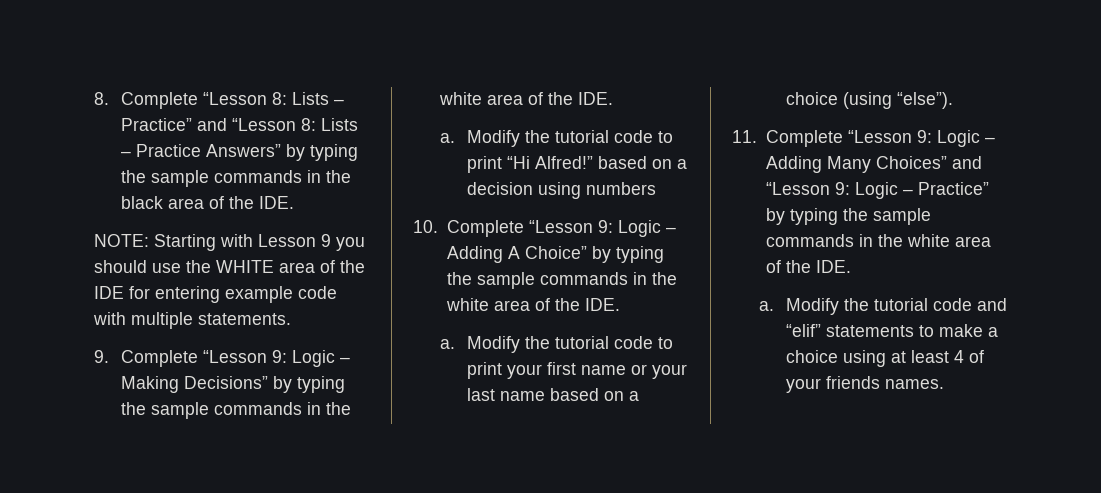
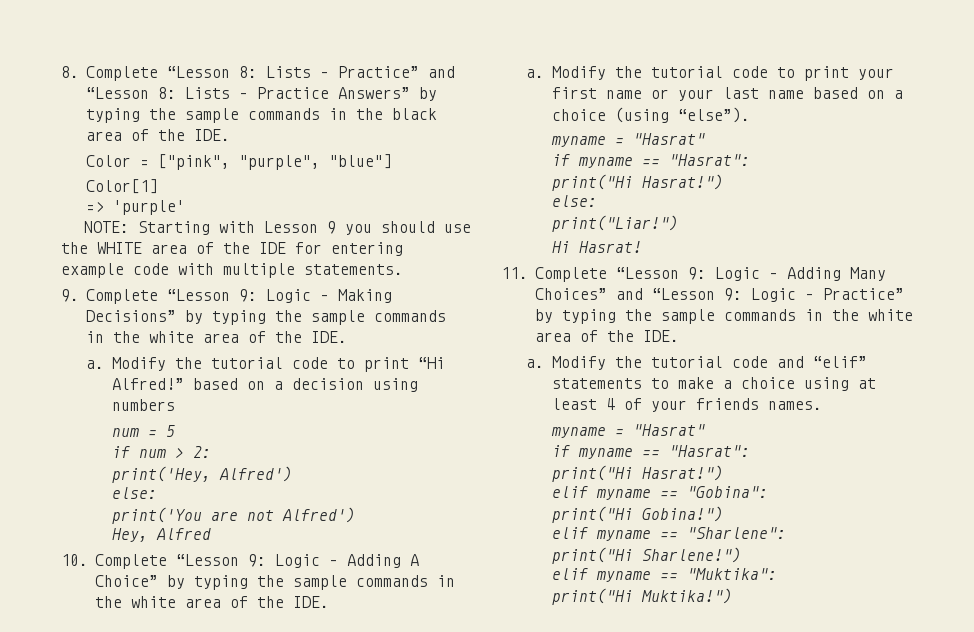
+ Color = ["pink", "purple", "blue"]
+ Color[1]
+ => 'purple'
+ num = 5
+ if num > 2:
+ print('Hey, Alfred')
+ else:
+ print('You are not Alfred')
+ Hey, Alfred
  Modify the tutorial code to print your first name or your last name based on a choice (using “else”).
+ myname = "Hasrat"
+ if myname == "Hasrat":
+ print("Hi Hasrat!")
+ else:
+ print("Liar!")
+ Hi Hasrat!
  Modify the tutorial code and “elif” statements to make a choice using at least 4 of your friends names.
+ myname = "Hasrat"
+ if myname == "Hasrat":
+ print("Hi Hasrat!")
+ elif myname == "Gobina":
+ print("Hi Gobina!")
+ elif myname == "Sharlene":
+ print("Hi Sharlene!")
+ elif myname == "Muktika":
+ print("Hi Muktika!")

